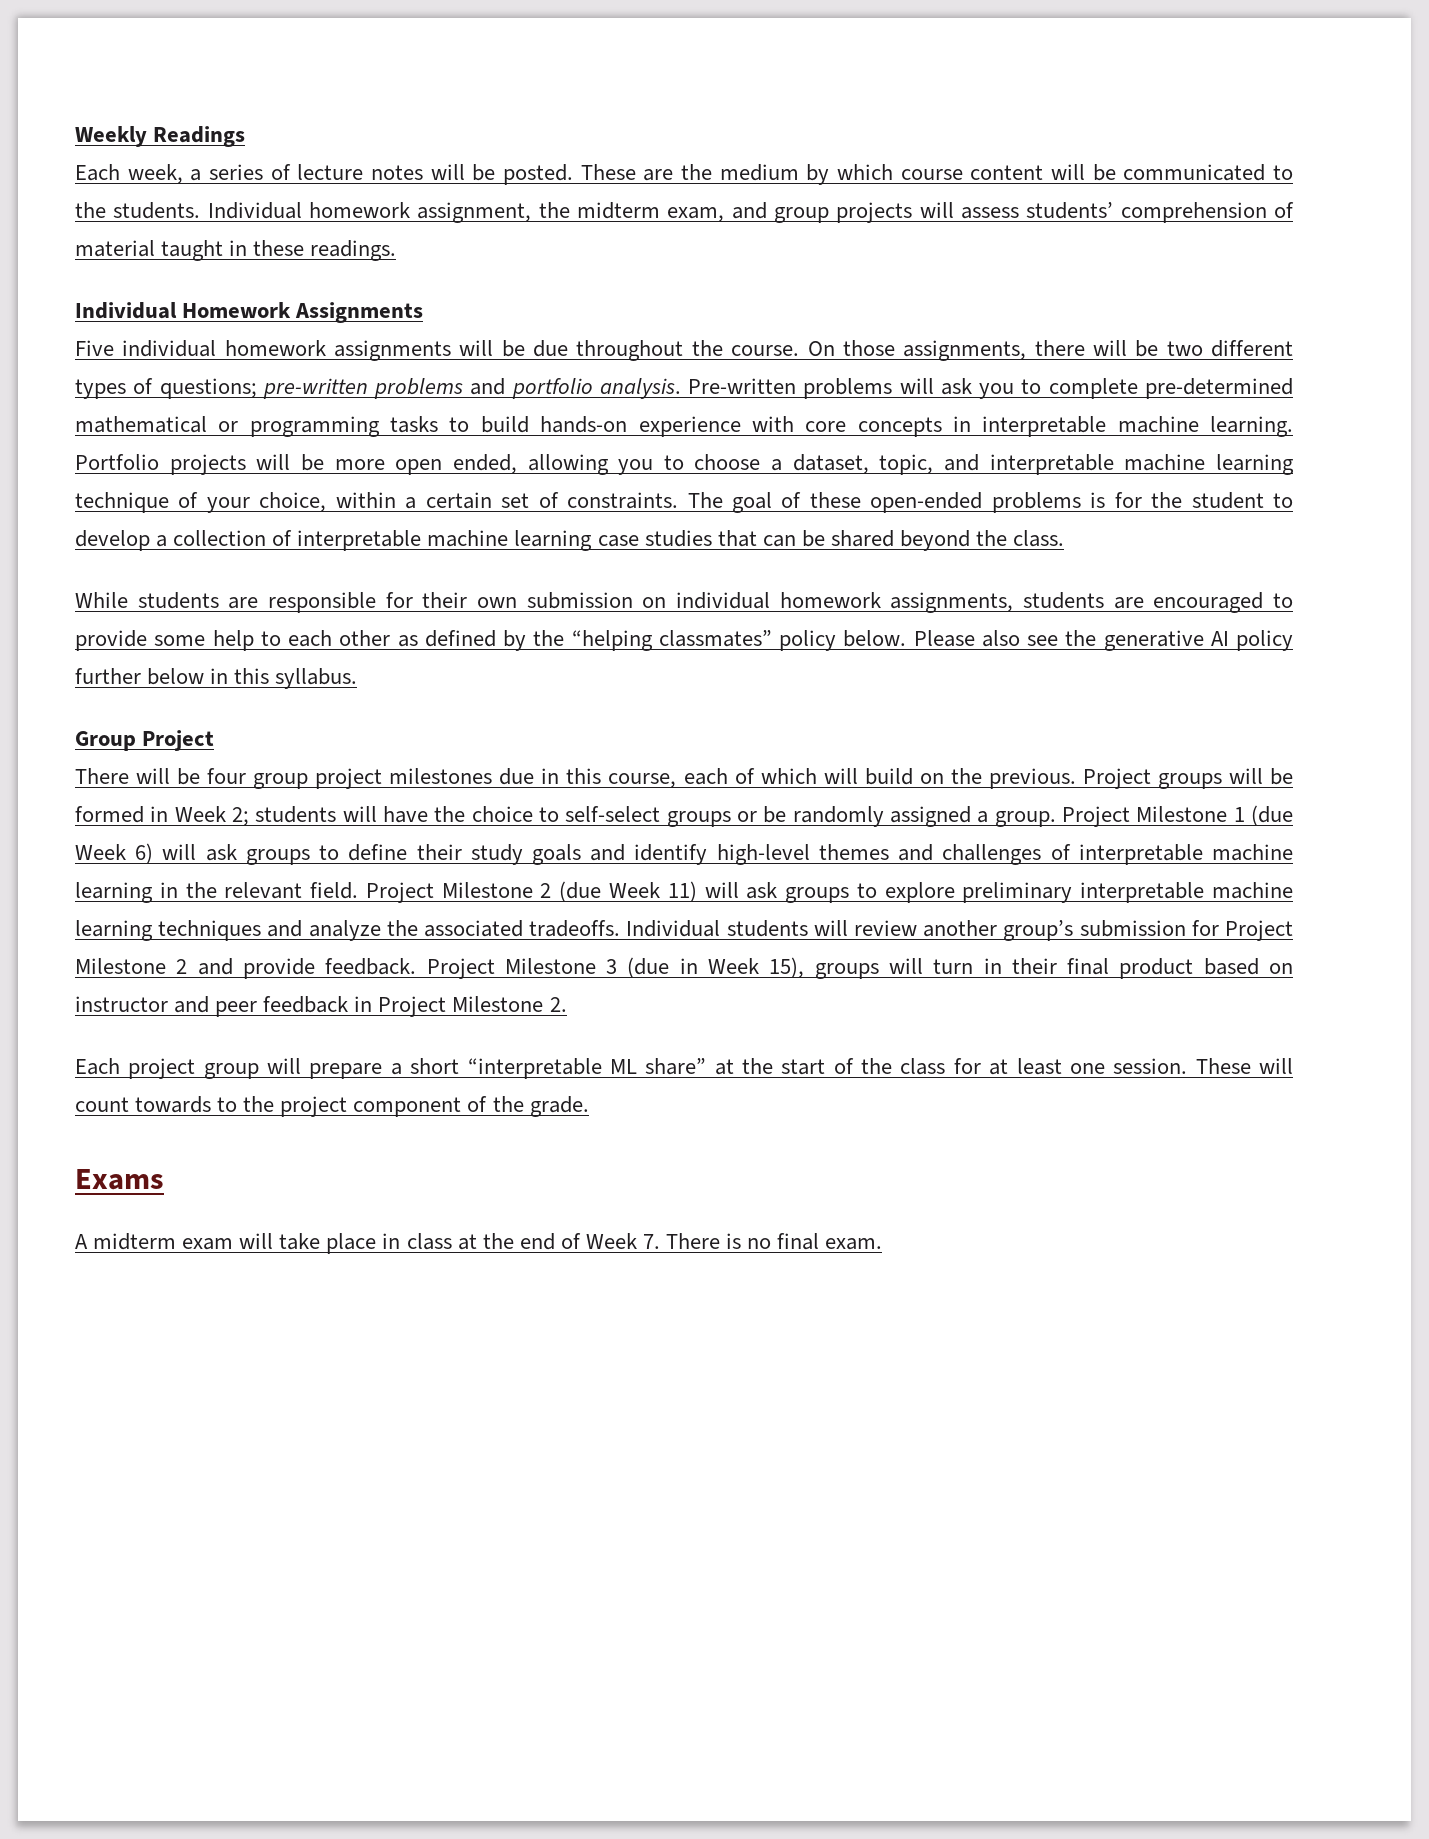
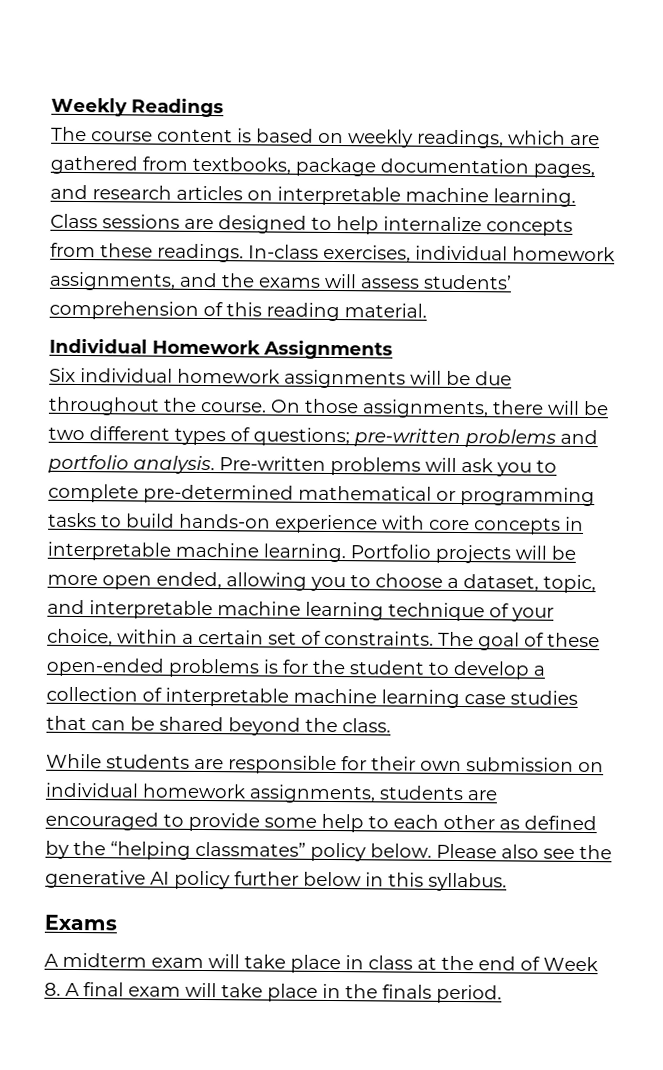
- Each week, a series of lecture notes will be posted. These are the medium by which course content will be communicated to the students. Individual homework assignment, the midterm exam, and group projects will assess students’ comprehension of material taught in these readings.
+ The course content is based on weekly readings, which are gathered from textbooks, package documentation pages, and research articles on interpretable machine learning. Class sessions are designed to help internalize concepts from these readings. In-class exercises, individual homework assignments, and the exams will assess students’ comprehension of this reading material.
- Five individual homework assignments will be due throughout the course.
+ Six individual homework assignments will be due throughout the course.
- Group Project
- There will be four group project milestones due in this course, each of which will build on the previous. Project groups will be formed in Week 2; students will have the choice to self-select groups or be randomly assigned a group. Project Milestone 1 (due Week 6) will ask groups to define their study goals and identify high-level themes and challenges of interpretable machine learning in the relevant field. Project Milestone 2 (due Week 11) will ask groups to explore preliminary interpretable machine learning techniques and analyze the associated tradeoffs. Individual students will review another group’s submission for Project Milestone 2 and provide feedback. Project Milestone 3 (due in Week 15), groups will turn in their final product based on instructor and peer feedback in Project Milestone 2.
- Each project group will prepare a short “interpretable ML share” at the start of the class for at least one session. These will count towards to the project component of the grade.
- A midterm exam will take place in class at the end of Week 7. There is no final exam.
+ A midterm exam will take place in class at the end of Week 8. A final exam will take place in the finals period.

